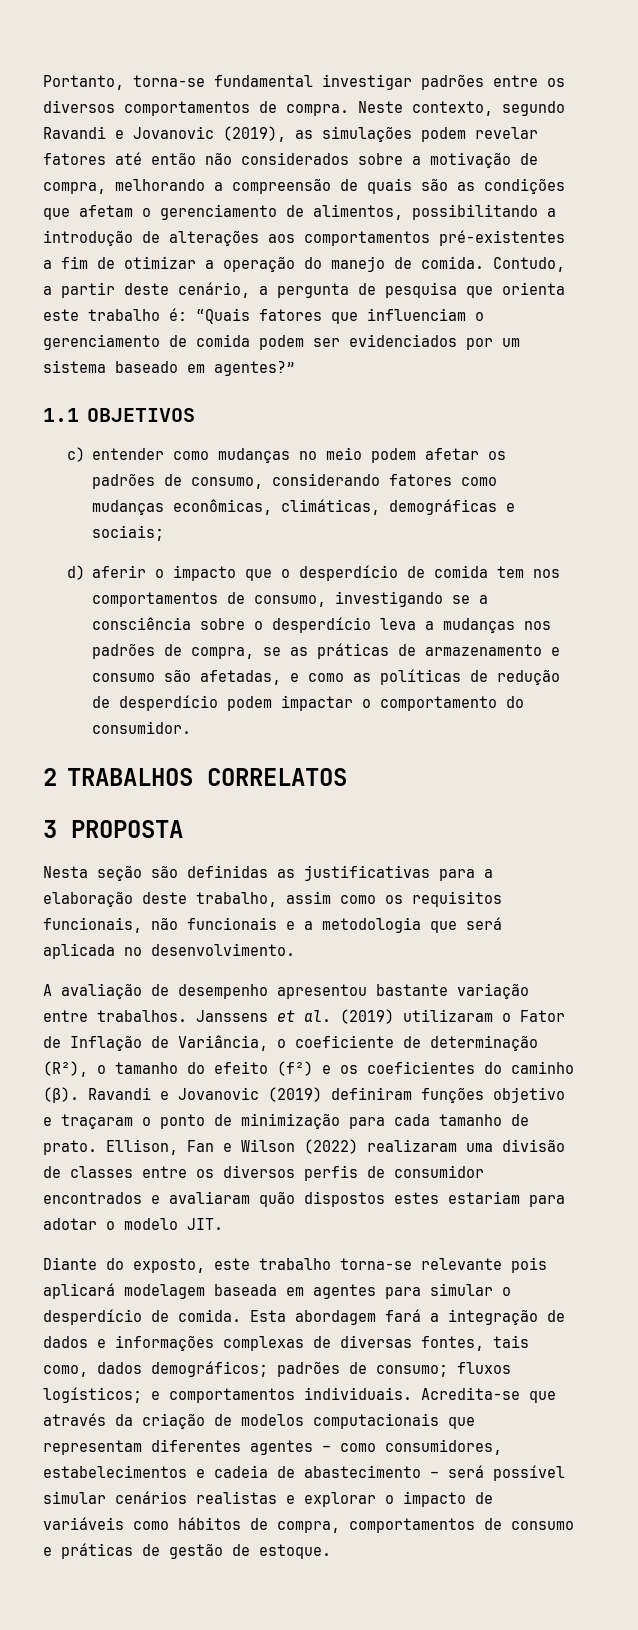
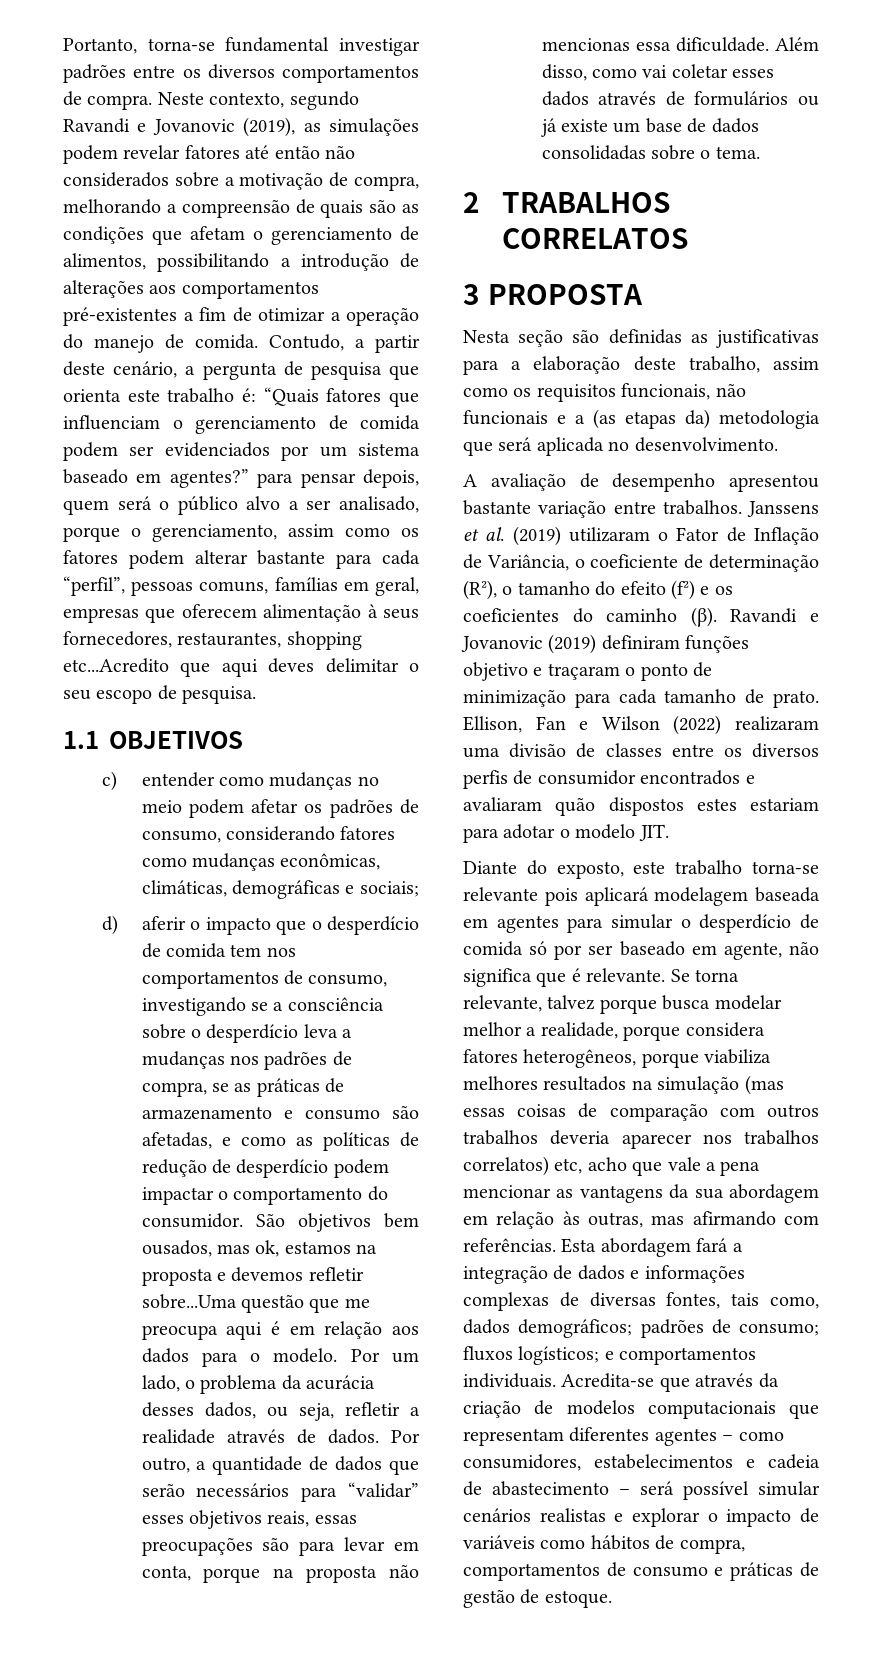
- Contudo, a partir deste cenário, a pergunta de pesquisa que orienta este trabalho é: “Quais fatores que influenciam o gerenciamento de comida podem ser evidenciados por um sistema baseado em agentes?”
+ Contudo, a partir deste cenário, a pergunta de pesquisa que orienta este trabalho é: “Quais fatores que influenciam o gerenciamento de comida podem ser evidenciados por um sistema baseado em agentes?” para pensar depois, quem será o público alvo a ser analisado, porque o gerenciamento, assim como os fatores podem alterar bastante para cada “perfil”, pessoas comuns, famílias em geral, empresas que oferecem alimentação à seus fornecedores, restaurantes, shopping etc...Acredito que aqui deves delimitar o seu escopo de pesquisa.
+ São objetivos bem ousados, mas ok, estamos na proposta e devemos refletir sobre...Uma questão que me preocupa aqui é em relação aos dados para o modelo. Por um lado, o problema da acurácia desses dados, ou seja, refletir a realidade através de dados. Por outro, a quantidade de dados que serão necessários para “validar” esses objetivos reais, essas preocupações são para levar em conta, porque na proposta não mencionas essa dificuldade. Além disso, como vai coletar esses dados através de formulários ou já existe um base de dados consolidadas sobre o tema.
- Nesta seção são definidas as justificativas para a elaboração deste trabalho, assim como os requisitos funcionais, não funcionais e a metodologia que será aplicada no desenvolvimento.
+ Nesta seção são definidas as justificativas para a elaboração deste trabalho, assim como os requisitos funcionais, não funcionais e a (as etapas da) metodologia que será aplicada no desenvolvimento.
- Diante do exposto, este trabalho torna-se relevante pois aplicará modelagem baseada em agentes para simular o desperdício de comida.
+ Diante do exposto, este trabalho torna-se relevante pois aplicará modelagem baseada em agentes para simular o desperdício de comida só por ser baseado em agente, não significa que é relevante. Se torna relevante, talvez porque busca modelar melhor a realidade, porque considera fatores heterogêneos, porque viabiliza melhores resultados na simulação (mas essas coisas de comparação com outros trabalhos deveria aparecer nos trabalhos correlatos) etc, acho que vale a pena mencionar as vantagens da sua abordagem em relação às outras, mas afirmando com referências.

